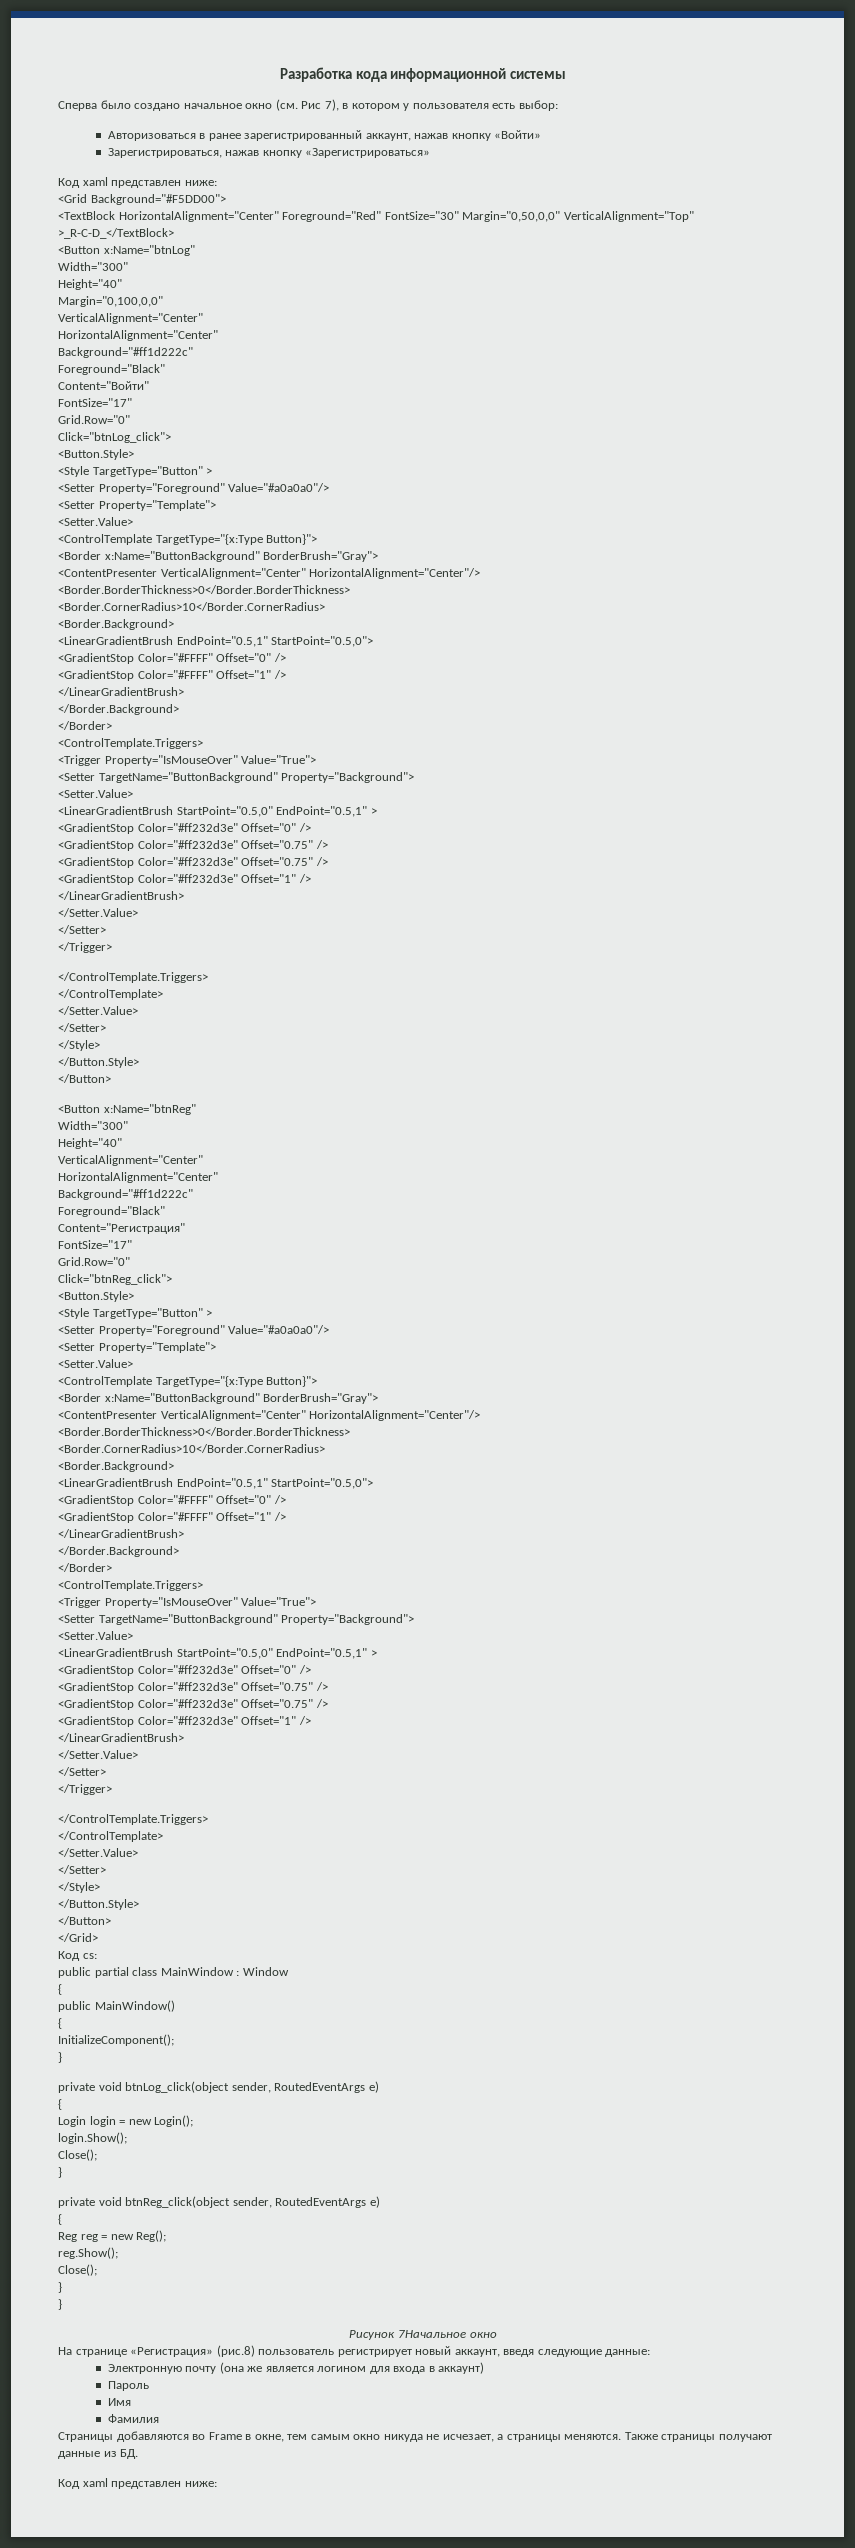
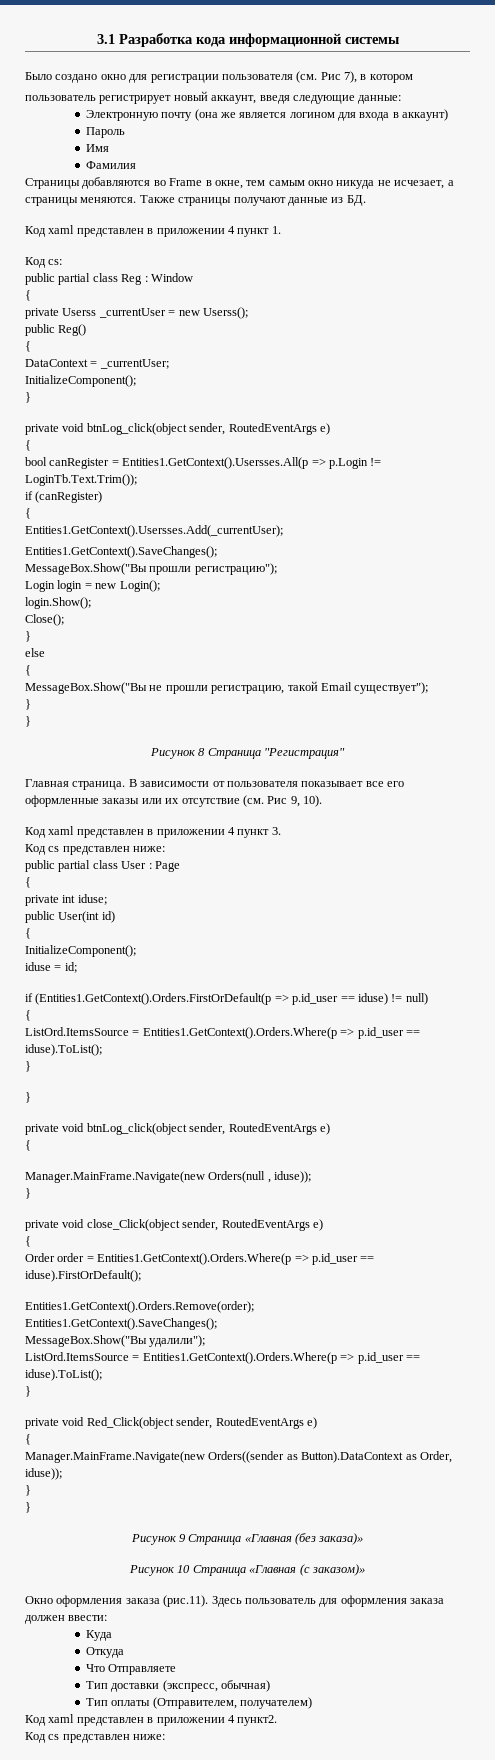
- Разработка кода информационной системы
+ 3.1 Разработка кода информационной системы
- Сперва было создано начальное окно (см. Рис 7), в котором у пользователя есть выбор:
- Авторизоваться в ранее зарегистрированный аккаунт, нажав кнопку «Войти»
- Зарегистрироваться, нажав кнопку «Зарегистрироваться»
- Код xaml представлен ниже:
- <Grid Background="#F5DD00">
- <TextBlock HorizontalAlignment="Center" Foreground="Red" FontSize="30" Margin="0,50,0,0" VerticalAlignment="Top" >_R-C-D_</TextBlock>
- <Button x:Name="btnLog"
- Width="300"
- Height="40"
- Margin="0,100,0,0"
- VerticalAlignment="Center"
- HorizontalAlignment="Center"
- Background="#ff1d222c"
- Foreground="Black"
- Content="Войти"
- FontSize="17"
- Grid.Row="0"
- Click="btnLog_click">
- <Button.Style>
- <Style TargetType="Button" >
- <Setter Property="Foreground" Value="#a0a0a0"/>
- <Setter Property="Template">
- <Setter.Value>
- <ControlTemplate TargetType="{x:Type Button}">
- <Border x:Name="ButtonBackground" BorderBrush="Gray">
- <ContentPresenter VerticalAlignment="Center" HorizontalAlignment="Center"/>
- <Border.BorderThickness>0</Border.BorderThickness>
- <Border.CornerRadius>10</Border.CornerRadius>
- <Border.Background>
- <LinearGradientBrush EndPoint="0.5,1" StartPoint="0.5,0">
- <GradientStop Color="#FFFF" Offset="0" />
- <GradientStop Color="#FFFF" Offset="1" />
- </LinearGradientBrush>
- </Border.Background>
- </Border>
- <ControlTemplate.Triggers>
- <Trigger Property="IsMouseOver" Value="True">
- <Setter TargetName="ButtonBackground" Property="Background">
- <Setter.Value>
- <LinearGradientBrush StartPoint="0.5,0" EndPoint="0.5,1" >
- <GradientStop Color="#ff232d3e" Offset="0" />
- <GradientStop Color="#ff232d3e" Offset="0.75" />
- <GradientStop Color="#ff232d3e" Offset="0.75" />
- <GradientStop Color="#ff232d3e" Offset="1" />
- </LinearGradientBrush>
- </Setter.Value>
- </Setter>
- </Trigger>
- </ControlTemplate.Triggers>
- </ControlTemplate>
- </Setter.Value>
- </Setter>
- </Style>
- </Button.Style>
- </Button>
- <Button x:Name="btnReg"
- Width="300"
- Height="40"
- VerticalAlignment="Center"
- HorizontalAlignment="Center"
- Background="#ff1d222c"
- Foreground="Black"
- Content="Регистрация"
- FontSize="17"
- Grid.Row="0"
- Click="btnReg_click">
- <Button.Style>
- <Style TargetType="Button" >
- <Setter Property="Foreground" Value="#a0a0a0"/>
- <Setter Property="Template">
- <Setter.Value>
- <ControlTemplate TargetType="{x:Type Button}">
- <Border x:Name="ButtonBackground" BorderBrush="Gray">
- <ContentPresenter VerticalAlignment="Center" HorizontalAlignment="Center"/>
- <Border.BorderThickness>0</Border.BorderThickness>
- <Border.CornerRadius>10</Border.CornerRadius>
- <Border.Background>
- <LinearGradientBrush EndPoint="0.5,1" StartPoint="0.5,0">
- <GradientStop Color="#FFFF" Offset="0" />
- <GradientStop Color="#FFFF" Offset="1" />
- </LinearGradientBrush>
- </Border.Background>
- </Border>
- <ControlTemplate.Triggers>
- <Trigger Property="IsMouseOver" Value="True">
- <Setter TargetName="ButtonBackground" Property="Background">
- <Setter.Value>
- <LinearGradientBrush StartPoint="0.5,0" EndPoint="0.5,1" >
- <GradientStop Color="#ff232d3e" Offset="0" />
- <GradientStop Color="#ff232d3e" Offset="0.75" />
- <GradientStop Color="#ff232d3e" Offset="0.75" />
- <GradientStop Color="#ff232d3e" Offset="1" />
- </LinearGradientBrush>
- </Setter.Value>
- </Setter>
- </Trigger>
- </ControlTemplate.Triggers>
- </ControlTemplate>
- </Setter.Value>
- </Setter>
- </Style>
- </Button.Style>
- </Button>
- </Grid>
- Код cs:
- public partial class MainWindow : Window
- {
- public MainWindow()
- {
- InitializeComponent();
- }
- private void btnLog_click(object sender, RoutedEventArgs e)
- {
- Login login = new Login();
- login.Show();
- Close();
- }
- private void btnReg_click(object sender, RoutedEventArgs e)
- {
- Reg reg = new Reg();
- reg.Show();
- Close();
- }
- }
- Рисунок 7Начальное окно
- На странице «Регистрация» (рис.8) пользователь регистрирует новый аккаунт, введя следующие данные:
+ Было создано окно для регистрации пользователя (см. Рис 7), в котором
+ пользователь регистрирует новый аккаунт, введя следующие данные:
  Также страницы получают данные из БД.
- Код xaml представлен ниже:
+ Код xaml представлен в приложении 4 пункт 1.
+ Код cs:
+ public partial class Reg : Window
+ {
+ private Userss _currentUser = new Userss();
+ public Reg()
+ {
+ DataContext = _currentUser;
+ InitializeComponent();
+ }
+ private void btnLog_click(object sender, RoutedEventArgs e)
+ {
+ bool canRegister = Entities1.GetContext().Usersses.All(p => p.Login != LoginTb.Text.Trim());
+ if (canRegister)
+ {
+ Entities1.GetContext().Usersses.Add(_currentUser);
+ Entities1.GetContext().SaveChanges();
+ MessageBox.Show("Вы прошли регистрацию");
+ Login login = new Login();
+ login.Show();
+ Close();
+ }
+ else
+ {
+ MessageBox.Show("Вы не прошли регистрацию, такой Email существует");
+ }
+ }
+ Рисунок 8 Страница "Регистрация"
+ Главная страница. В зависимости от пользователя показывает все его оформленные заказы или их отсутствие (см. Рис 9, 10).
+ Код xaml представлен в приложении 4 пункт 3.
+ Код cs представлен ниже:
+ public partial class User : Page
+ {
+ private int iduse;
+ public User(int id)
+ {
+ InitializeComponent();
+ iduse = id;
+ if (Entities1.GetContext().Orders.FirstOrDefault(p => p.id_user == iduse) != null)
+ {
+ ListOrd.ItemsSource = Entities1.GetContext().Orders.Where(p => p.id_user == iduse).ToList();
+ }
+ }
+ private void btnLog_click(object sender, RoutedEventArgs e)
+ {
+ Manager.MainFrame.Navigate(new Orders(null , iduse));
+ }
+ private void close_Click(object sender, RoutedEventArgs e)
+ {
+ Order order = Entities1.GetContext().Orders.Where(p => p.id_user == iduse).FirstOrDefault();
+ Entities1.GetContext().Orders.Remove(order);
+ Entities1.GetContext().SaveChanges();
+ MessageBox.Show("Вы удалили");
+ ListOrd.ItemsSource = Entities1.GetContext().Orders.Where(p => p.id_user == iduse).ToList();
+ }
+ private void Red_Click(object sender, RoutedEventArgs e)
+ {
+ Manager.MainFrame.Navigate(new Orders((sender as Button).DataContext as Order, iduse));
+ }
+ }
+ Рисунок 9 Страница «Главная (без заказа)»
+ Рисунок 10 Страница «Главная (с заказом)»
+ Окно оформления заказа (рис.11). Здесь пользователь для оформления заказа должен ввести:
+ Куда
+ Откуда
+ Что Отправляете
+ Тип доставки (экспресс, обычная)
+ Тип оплаты (Отправителем, получателем)
+ Код xaml представлен в приложении 4 пункт2.
+ Код cs представлен ниже:

